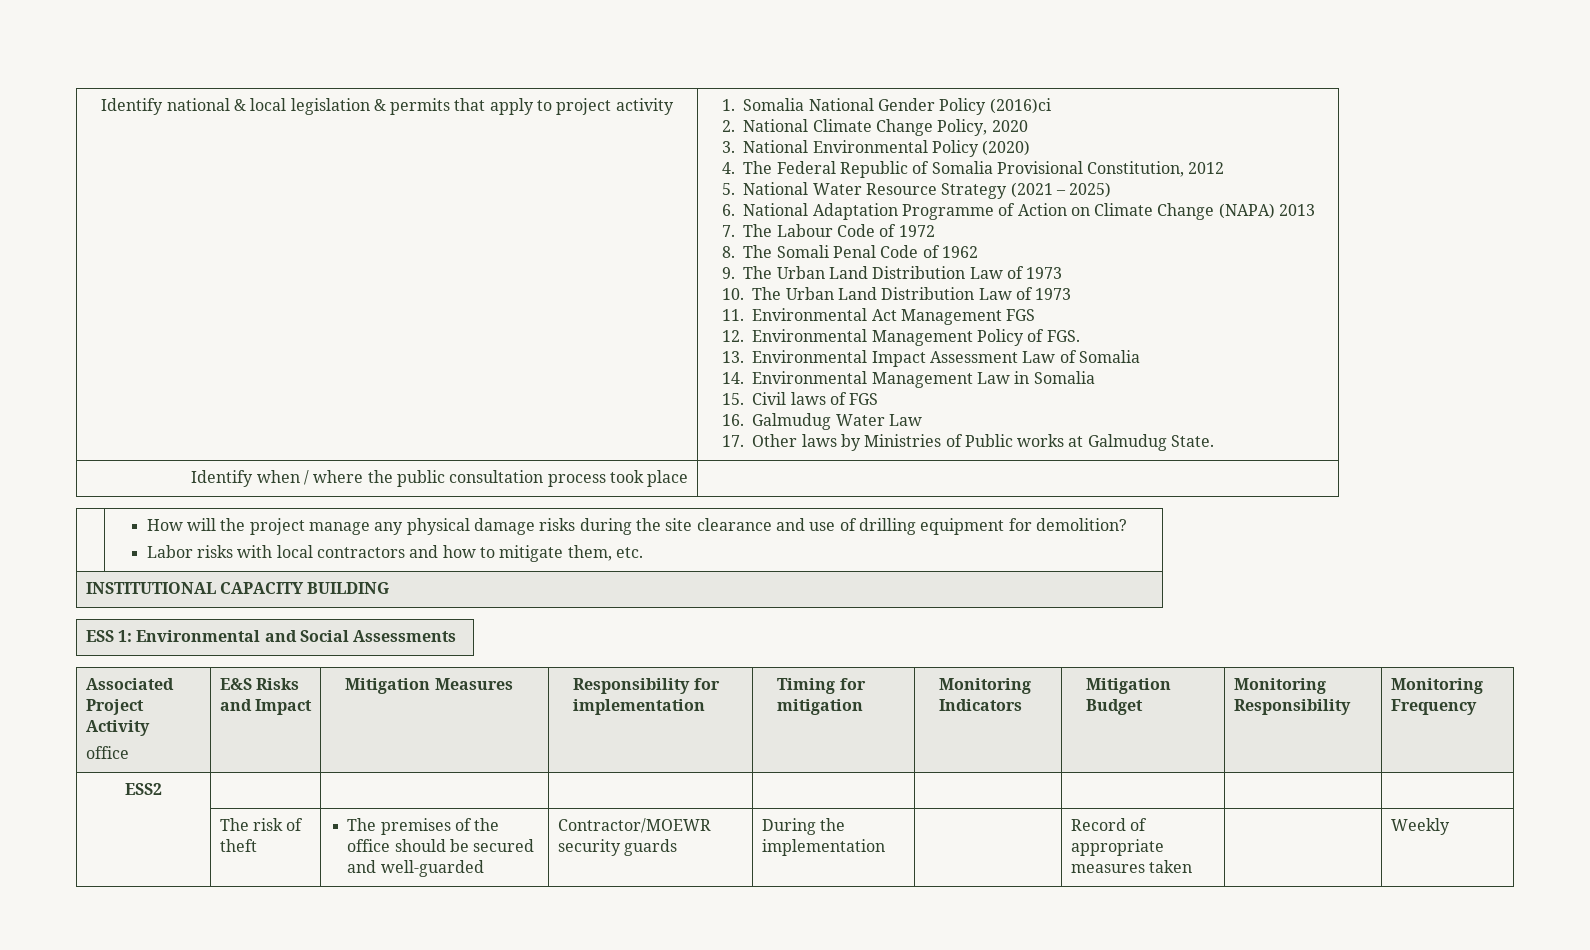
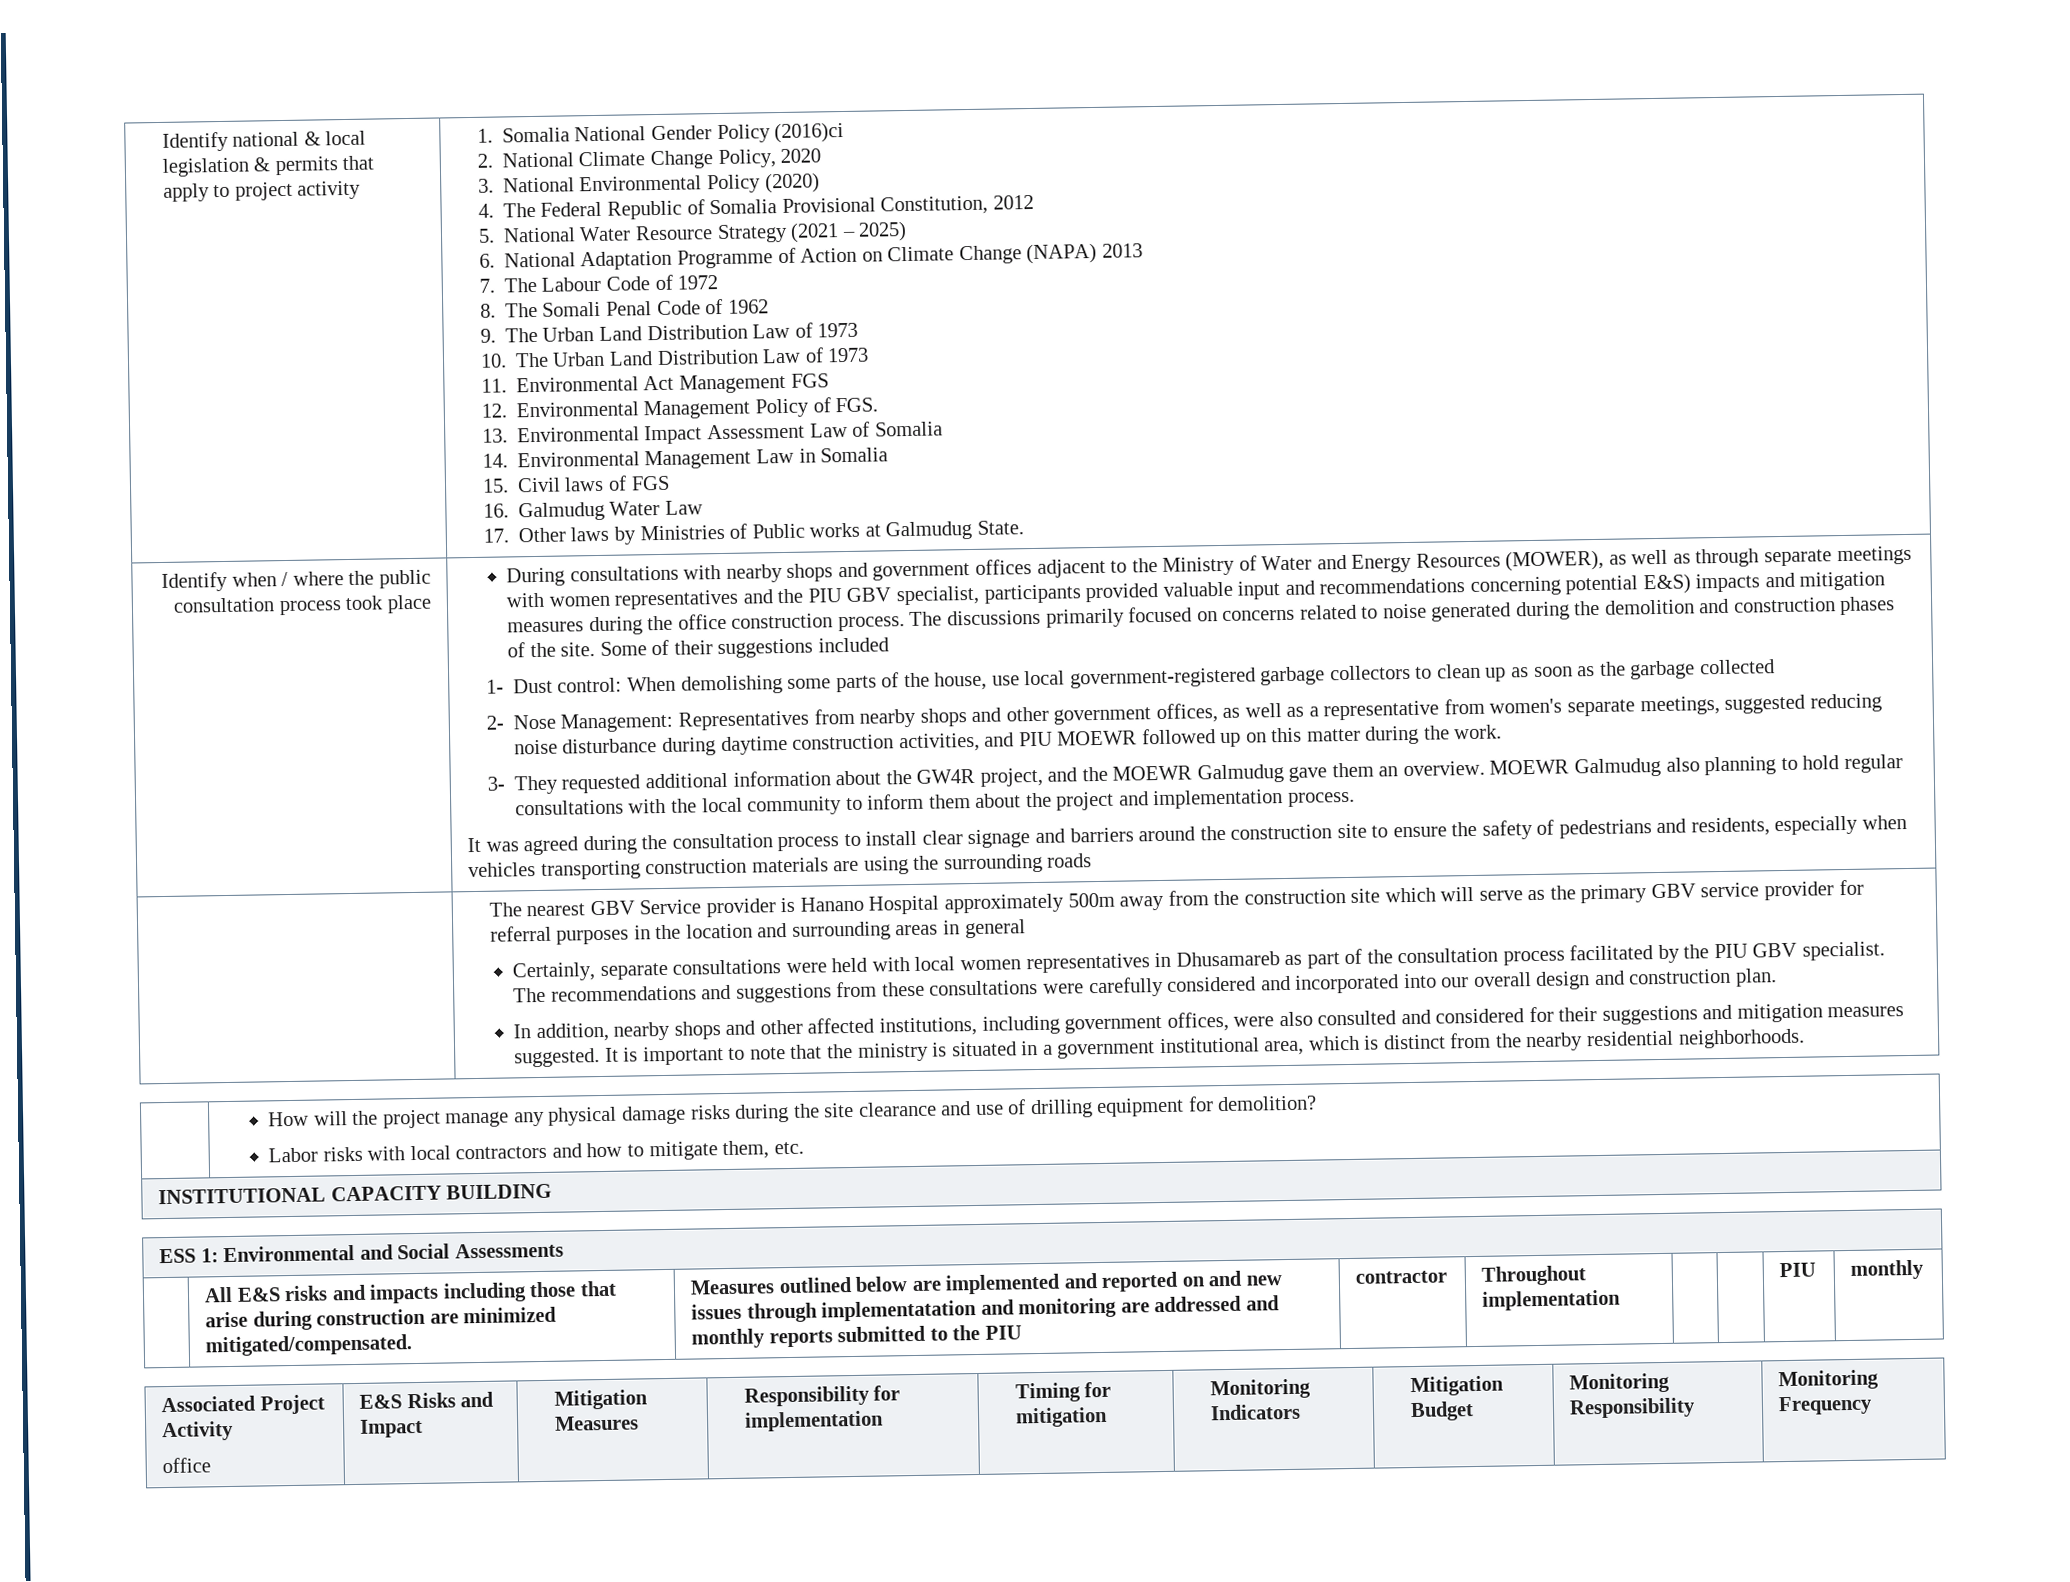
+ During consultations with nearby shops and government offices adjacent to the Ministry of Water and Energy Resources (MOWER), as well as through separate meetings with women representatives and the PIU GBV specialist, participants provided valuable input and recommendations concerning potential E&S) impacts and mitigation measures during the office construction process. The discussions primarily focused on concerns related to noise generated during the demolition and construction phases of the site. Some of their suggestions included
+ 1- Dust control: When demolishing some parts of the house, use local government-registered garbage collectors to clean up as soon as the garbage collected
+ 2- Nose Management: Representatives from nearby shops and other government offices, as well as a representative from women's separate meetings, suggested reducing noise disturbance during daytime construction activities, and PIU MOEWR followed up on this matter during the work.
+ 3- They requested additional information about the GW4R project, and the MOEWR Galmudug gave them an overview. MOEWR Galmudug also planning to hold regular consultations with the local community to inform them about the project and implementation process.
+ It was agreed during the consultation process to install clear signage and barriers around the construction site to ensure the safety of pedestrians and residents, especially when vehicles transporting construction materials are using the surrounding roads
+ | The nearest GBV Service provider is Hanano Hospital approximately 500m away from the construction site which will serve as the primary GBV service provider for referral purposes in the location and surrounding areas in general
+ Certainly, separate consultations were held with local women representatives in Dhusamareb as part of the consultation process facilitated by the PIU GBV specialist. The recommendations and suggestions from these consultations were carefully considered and incorporated into our overall design and construction plan.
+ In addition, nearby shops and other affected institutions, including government offices, were also consulted and considered for their suggestions and mitigation measures suggested. It is important to note that the ministry is situated in a government institutional area, which is distinct from the nearby residential neighborhoods.
+ All E&S risks and impacts including those that arise during construction are minimized mitigated/compensated. | Measures outlined below are implemented and reported on and new issues through implementatation and monitoring are addressed and monthly reports submitted to the PIU | contractor | Throughout implementation | | | PIU | monthly
- ESS2 | | | | | | | |
- | The risk of theft | The premises of the office should be secured and well-guarded | Contractor/MOEWR security guards | During the implementation | | Record of appropriate measures taken | | Weekly

